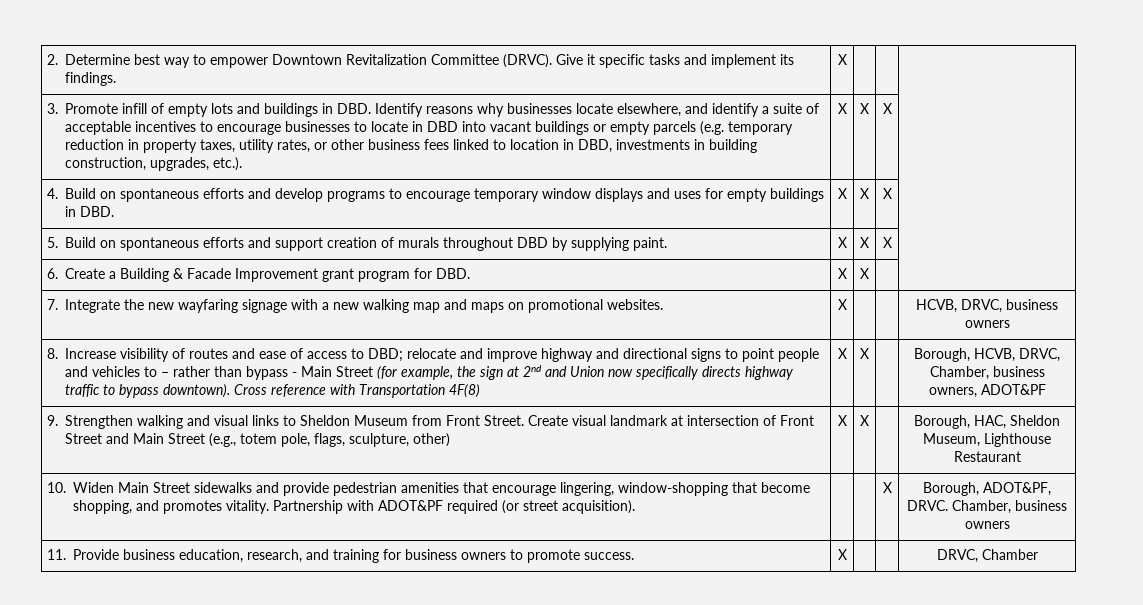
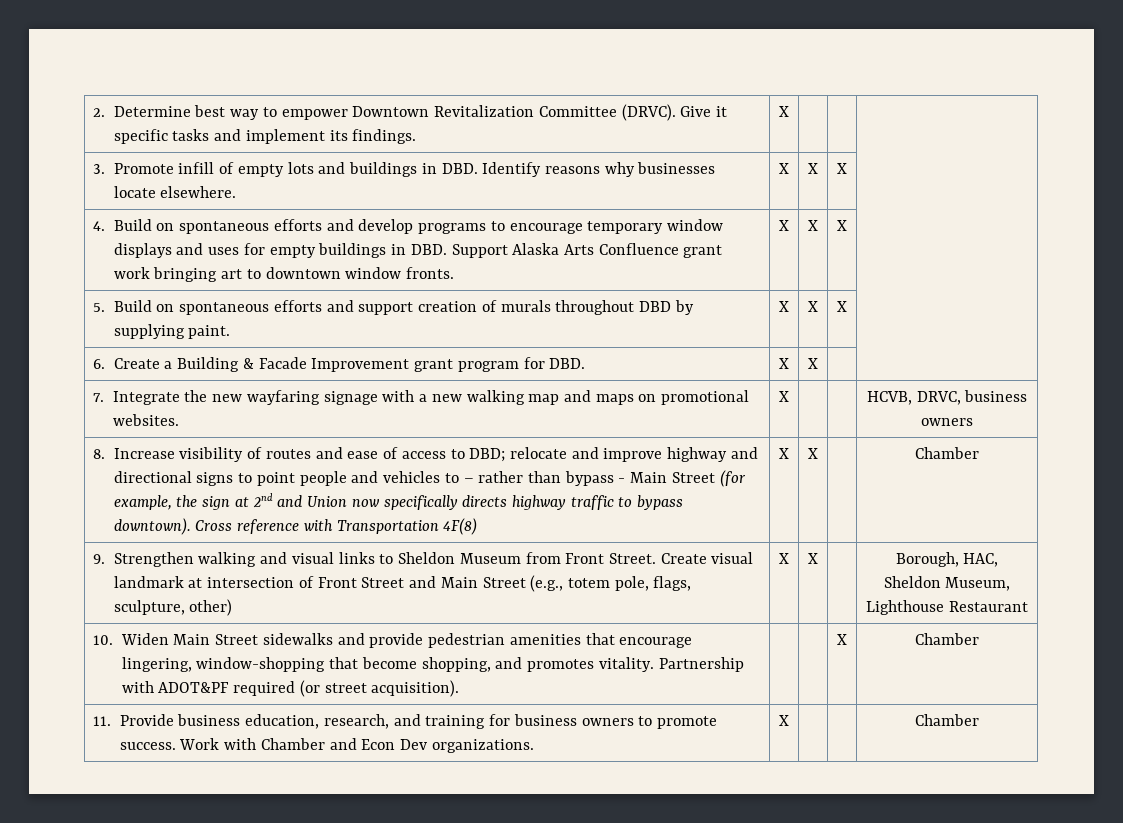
- 3. Promote infill of empty lots and buildings in DBD. Identify reasons why businesses locate elsewhere, and identify a suite of acceptable incentives to encourage businesses to locate in DBD into vacant buildings or empty parcels (e.g. temporary reduction in property taxes, utility rates, or other business fees linked to location in DBD, investments in building construction, upgrades, etc.).
+ 3. Promote infill of empty lots and buildings in DBD. Identify reasons why businesses locate elsewhere.
- 4. Build on spontaneous efforts and develop programs to encourage temporary window displays and uses for empty buildings in DBD. | X | X | X |
+ 4. Build on spontaneous efforts and develop programs to encourage temporary window displays and uses for empty buildings in DBD. Support Alaska Arts Confluence grant work bringing art to downtown window fronts. | X | X | X |
- X | | Borough, HCVB, DRVC, Chamber, business owners, ADOT&PF
+ X | | Chamber
- 10. Widen Main Street sidewalks and provide pedestrian amenities that encourage lingering, window-shopping that become shopping, and promotes vitality. Partnership with ADOT&PF required (or street acquisition). | | | X | Borough, ADOT&PF, DRVC. Chamber, business owners
+ 10. Widen Main Street sidewalks and provide pedestrian amenities that encourage lingering, window-shopping that become shopping, and promotes vitality. Partnership with ADOT&PF required (or street acquisition). | | | X | Chamber
- 11. Provide business education, research, and training for business owners to promote success. | X | | | DRVC, Chamber
+ 11. Provide business education, research, and training for business owners to promote success. Work with Chamber and Econ Dev organizations. | X | | | Chamber

